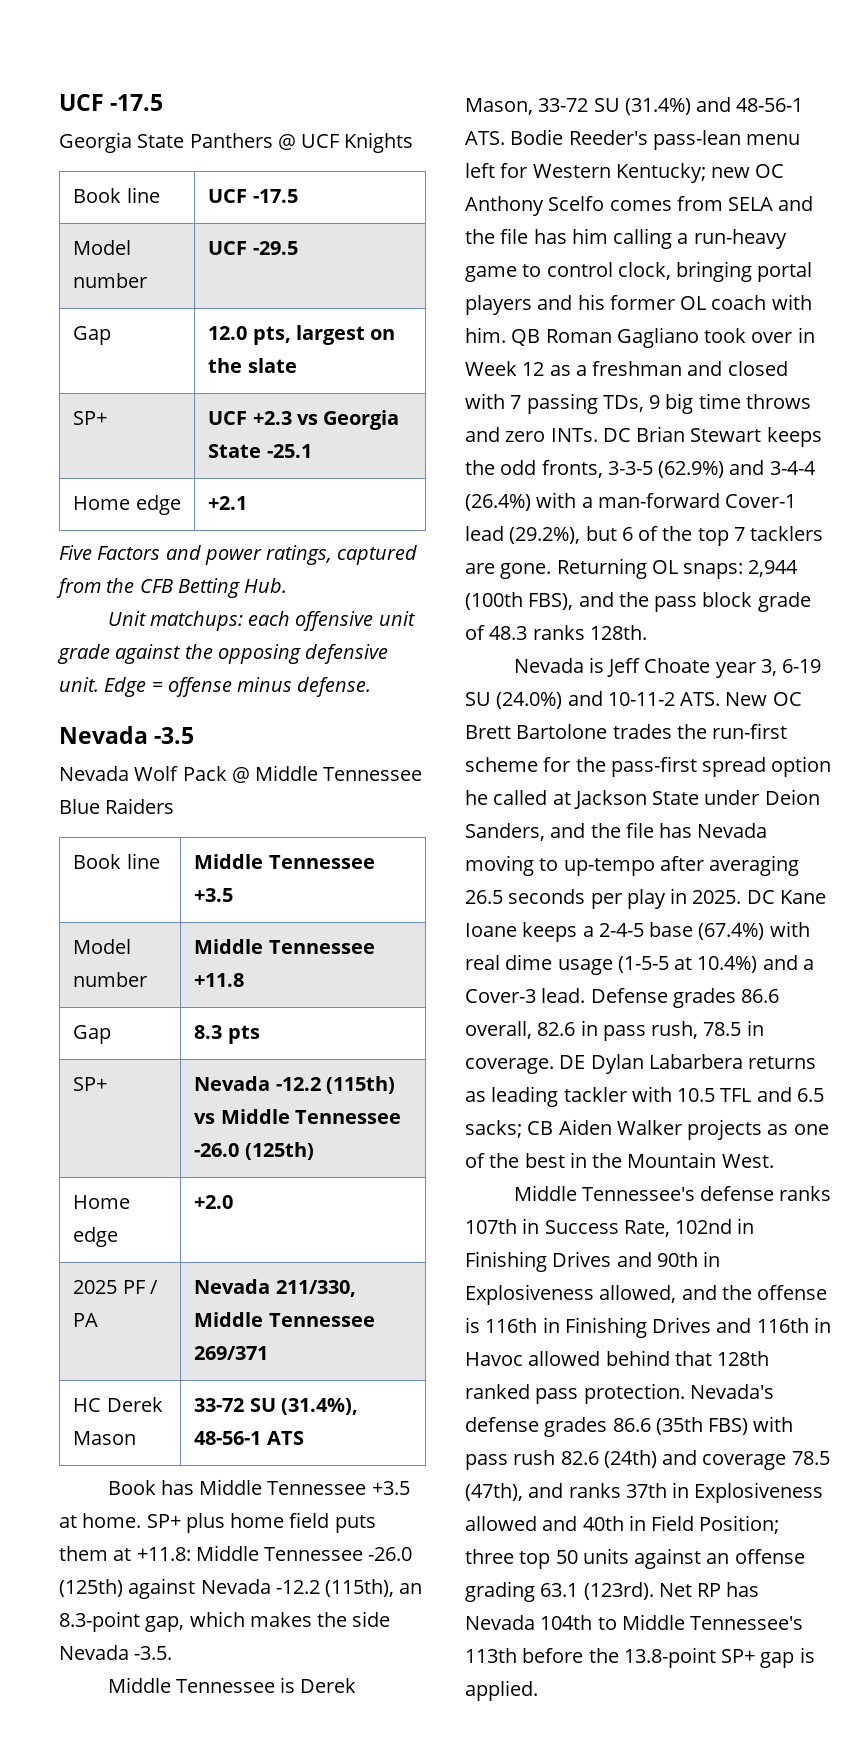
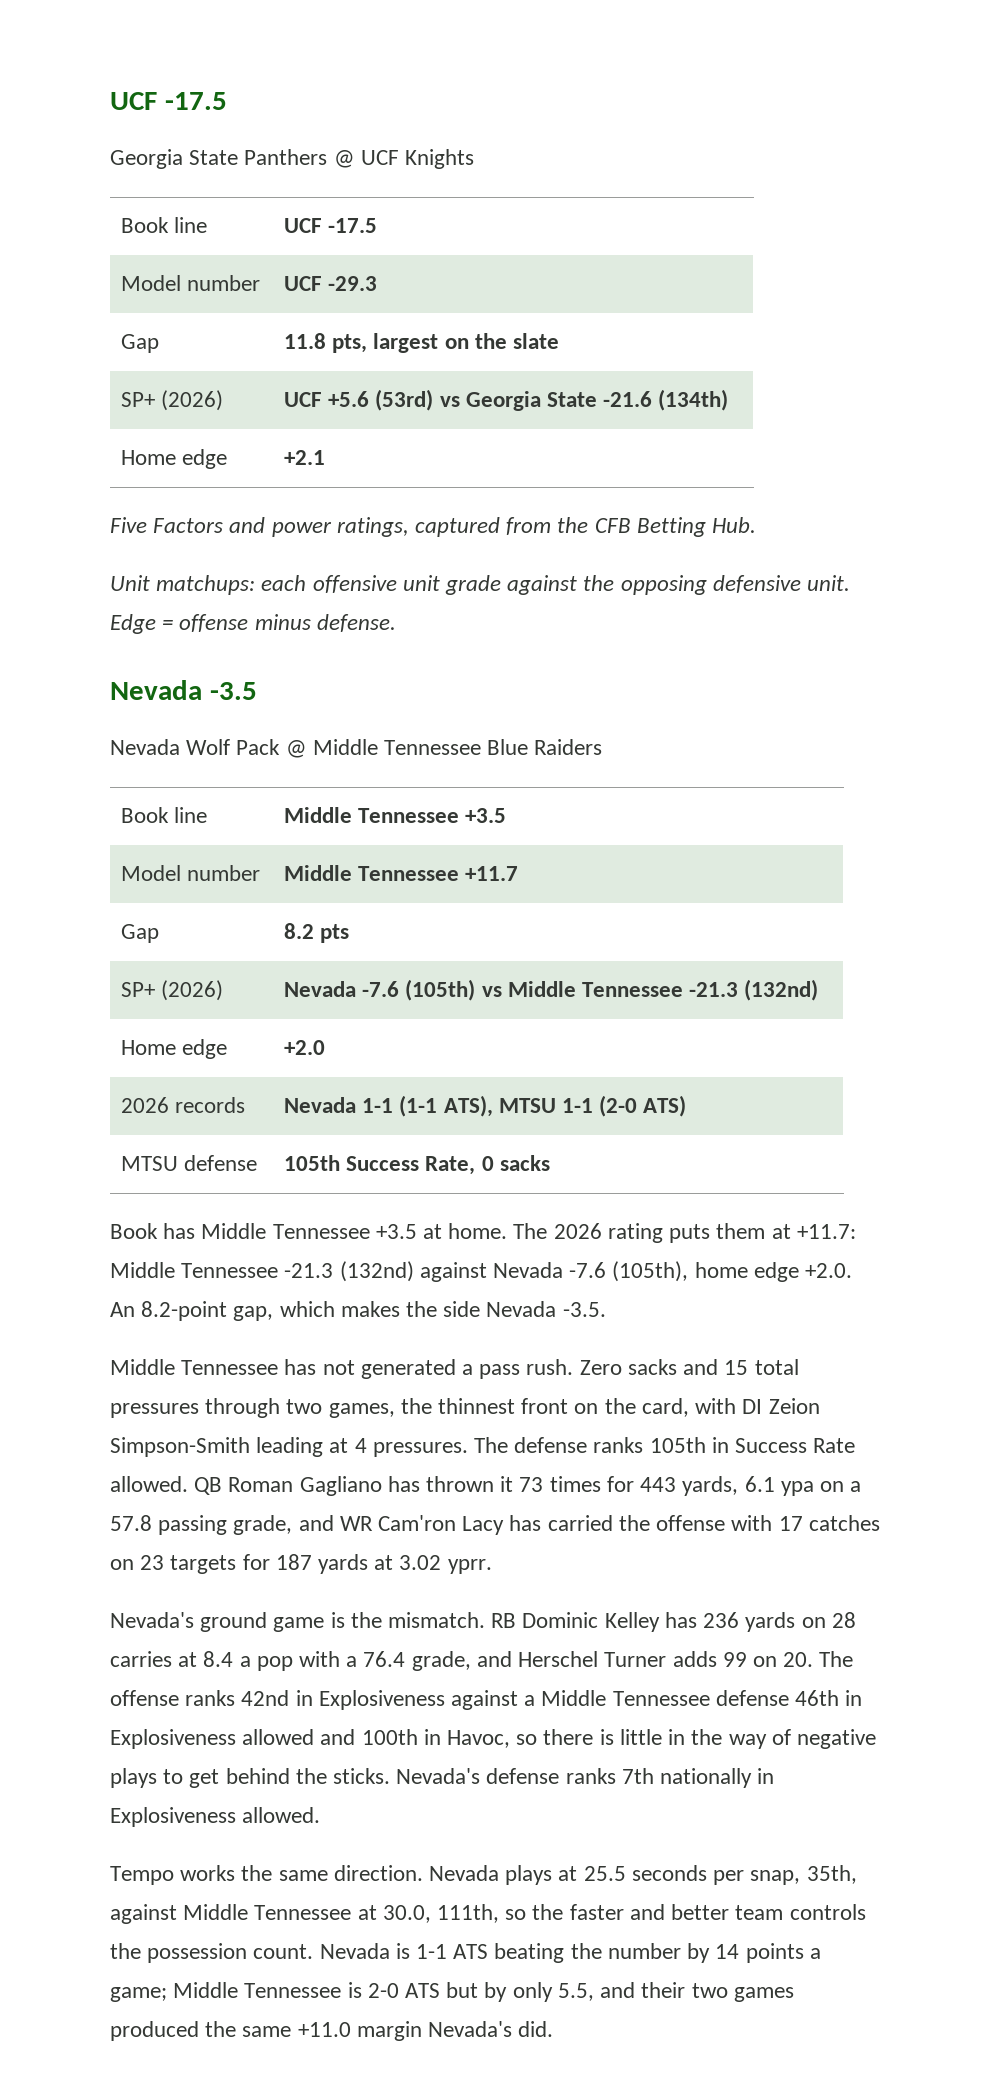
- Model number | UCF -29.5
- Gap | 12.0 pts, largest on the slate
+ Model number | UCF -29.3
+ Gap | 11.8 pts, largest on the slate
- SP+ | UCF +2.3 vs Georgia State -25.1
+ SP+ (2026) | UCF +5.6 (53rd) vs Georgia State -21.6 (134th)
- Model number | Middle Tennessee +11.8
- Gap | 8.3 pts
+ Model number | Middle Tennessee +11.7
+ Gap | 8.2 pts
- SP+ | Nevada -12.2 (115th) vs Middle Tennessee -26.0 (125th)
+ SP+ (2026) | Nevada -7.6 (105th) vs Middle Tennessee -21.3 (132nd)
- 2025 PF / PA | Nevada 211/330, Middle Tennessee 269/371
- HC Derek Mason | 33-72 SU (31.4%), 48-56-1 ATS
+ 2026 records | Nevada 1-1 (1-1 ATS), MTSU 1-1 (2-0 ATS)
+ MTSU defense | 105th Success Rate, 0 sacks
- SP+ plus home field puts them at +11.8: Middle Tennessee -26.0 (125th) against Nevada -12.2 (115th), an 8.3-point gap, which makes the side Nevada -3.5.
+ The 2026 rating puts them at +11.7: Middle Tennessee -21.3 (132nd) against Nevada -7.6 (105th), home edge +2.0. An 8.2-point gap, which makes the side Nevada -3.5.
- Middle Tennessee is Derek Mason, 33-72 SU (31.4%) and 48-56-1 ATS. Bodie Reeder's pass-lean menu left for Western Kentucky; new OC Anthony Scelfo comes from SELA and the file has him calling a run-heavy game to control clock, bringing portal players and his former OL coach with him. QB Roman Gagliano took over in Week 12 as a freshman and closed with 7 passing TDs, 9 big time throws and zero INTs. DC Brian Stewart keeps the odd fronts, 3-3-5 (62.9%) and 3-4-4 (26.4%) with a man-forward Cover-1 lead (29.2%), but 6 of the top 7 tacklers are gone. Returning OL snaps: 2,944 (100th FBS), and the pass block grade of 48.3 ranks 128th.
- Nevada is Jeff Choate year 3, 6-19 SU (24.0%) and 10-11-2 ATS. New OC Brett Bartolone trades the run-first scheme for the pass-first spread option he called at Jackson State under Deion Sanders, and the file has Nevada moving to up-tempo after averaging 26.5 seconds per play in 2025. DC Kane Ioane keeps a 2-4-5 base (67.4%) with real dime usage (1-5-5 at 10.4%) and a Cover-3 lead. Defense grades 86.6 overall, 82.6 in pass rush, 78.5 in coverage. DE Dylan Labarbera returns as leading tackler with 10.5 TFL and 6.5 sacks; CB Aiden Walker projects as one of the best in the Mountain West.
- Middle Tennessee's defense ranks 107th in Success Rate, 102nd in Finishing Drives and 90th in Explosiveness allowed, and the offense is 116th in Finishing Drives and 116th in Havoc allowed behind that 128th ranked pass protection. Nevada's defense grades 86.6 (35th FBS) with pass rush 82.6 (24th) and coverage 78.5 (47th), and ranks 37th in Explosiveness allowed and 40th in Field Position; three top 50 units against an offense grading 63.1 (123rd). Net RP has Nevada 104th to Middle Tennessee's 113th before the 13.8-point SP+ gap is applied.
+ Middle Tennessee has not generated a pass rush. Zero sacks and 15 total pressures through two games, the thinnest front on the card, with DI Zeion Simpson-Smith leading at 4 pressures. The defense ranks 105th in Success Rate allowed. QB Roman Gagliano has thrown it 73 times for 443 yards, 6.1 ypa on a 57.8 passing grade, and WR Cam'ron Lacy has carried the offense with 17 catches on 23 targets for 187 yards at 3.02 yprr.
+ Nevada's ground game is the mismatch. RB Dominic Kelley has 236 yards on 28 carries at 8.4 a pop with a 76.4 grade, and Herschel Turner adds 99 on 20. The offense ranks 42nd in Explosiveness against a Middle Tennessee defense 46th in Explosiveness allowed and 100th in Havoc, so there is little in the way of negative plays to get behind the sticks. Nevada's defense ranks 7th nationally in Explosiveness allowed.
+ Tempo works the same direction. Nevada plays at 25.5 seconds per snap, 35th, against Middle Tennessee at 30.0, 111th, so the faster and better team controls the possession count. Nevada is 1-1 ATS beating the number by 14 points a game; Middle Tennessee is 2-0 ATS but by only 5.5, and their two games produced the same +11.0 margin Nevada's did.

